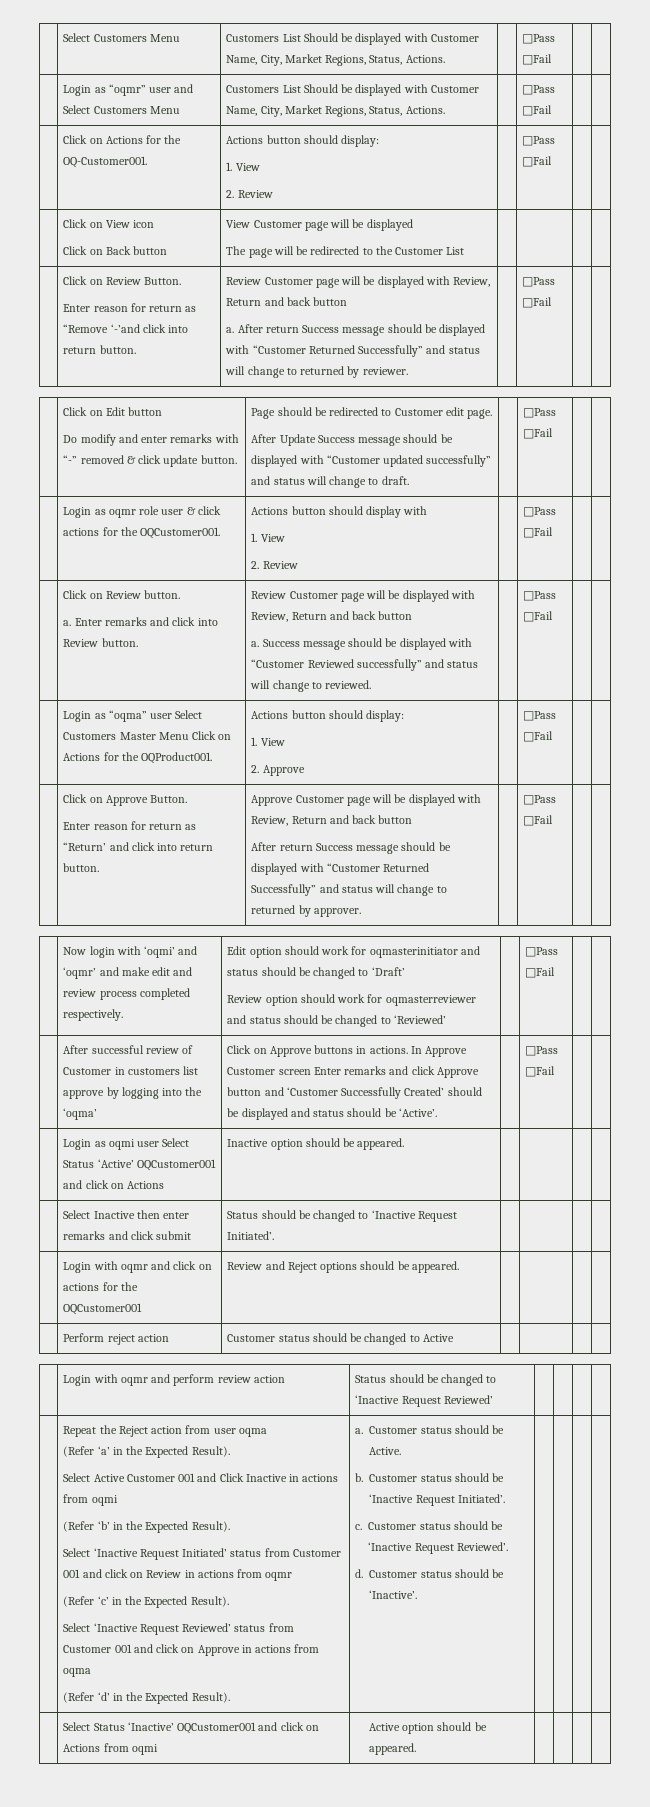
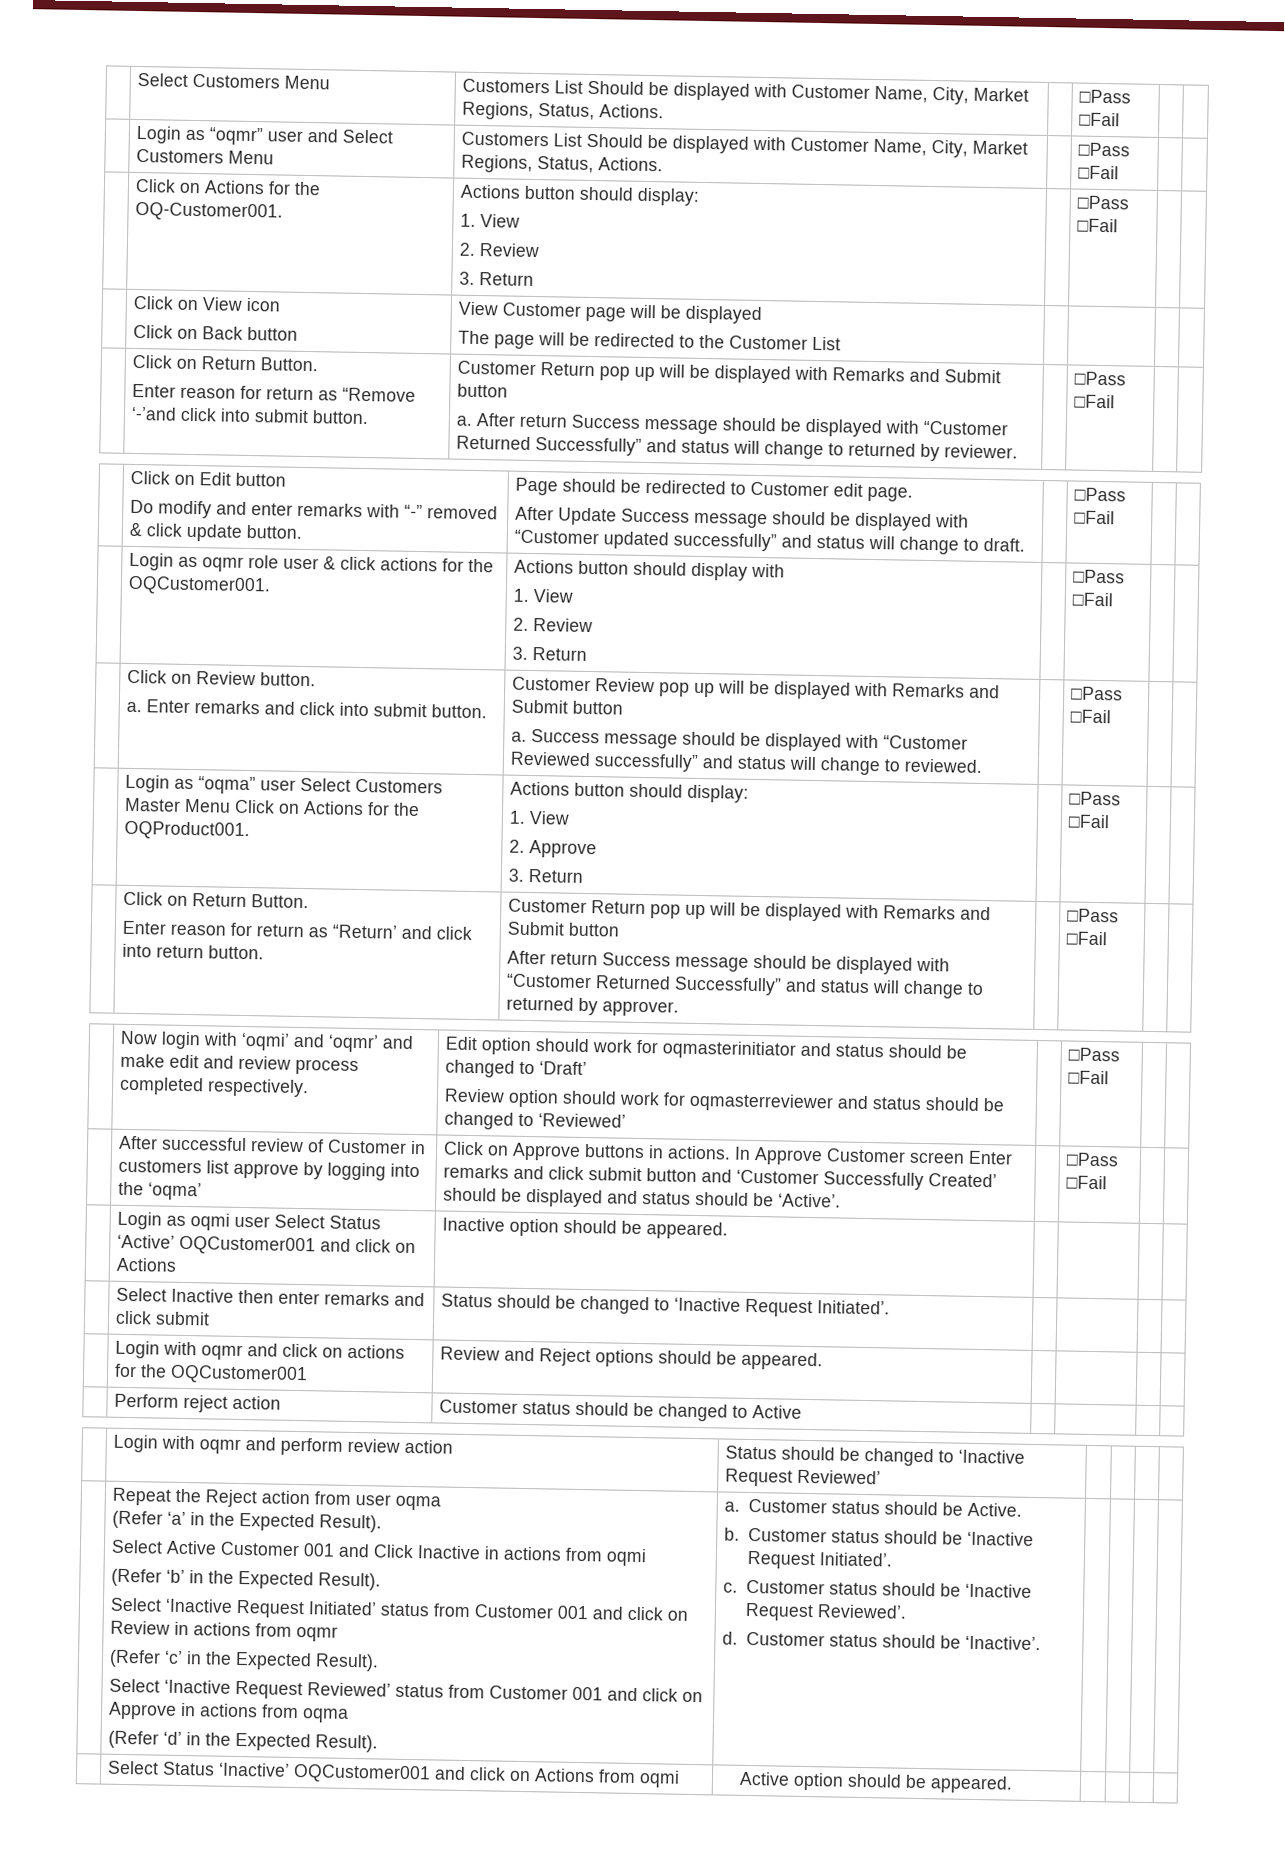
  | Click on Actions for the OQ-Customer001. | Actions button should display:
  1. View
- 2. Review | | □Pass □Fail | |
+ 2. Review
+ 3. Return | | □Pass □Fail | |
  | Click on View icon
  Click on Back button | View Customer page will be displayed
  The page will be redirected to the Customer List | | | |
- | Click on Review Button.
+ | Click on Return Button.
- Enter reason for return as “Remove ‘-’and click into return button. | Review Customer page will be displayed with Review, Return and back button
+ Enter reason for return as “Remove ‘-’and click into submit button. | Customer Return pop up will be displayed with Remarks and Submit button
  | Login as oqmr role user & click actions for the OQCustomer001. | Actions button should display with
  1. View
- 2. Review | | □Pass □Fail | |
+ 2. Review
+ 3. Return | | □Pass □Fail | |
- Enter remarks and click into Review button. | Review Customer page will be displayed with Review, Return and back button
+ Enter remarks and click into submit button. | Customer Review pop up will be displayed with Remarks and Submit button
  | Login as “oqma” user Select Customers Master Menu Click on Actions for the OQProduct001. | Actions button should display:
  1. View
- 2. Approve | | □Pass □Fail | |
- | Click on Approve Button.
+ 2. Approve
+ 3. Return | | □Pass □Fail | |
+ | Click on Return Button.
- Enter reason for return as “Return’ and click into return button. | Approve Customer page will be displayed with Review, Return and back button
+ Enter reason for return as “Return’ and click into return button. | Customer Return pop up will be displayed with Remarks and Submit button
- In Approve Customer screen Enter remarks and click Approve button and ‘Customer Successfully Created’ should be displayed and status should be ‘Active’.
+ In Approve Customer screen Enter remarks and click submit button and ‘Customer Successfully Created’ should be displayed and status should be ‘Active’.

